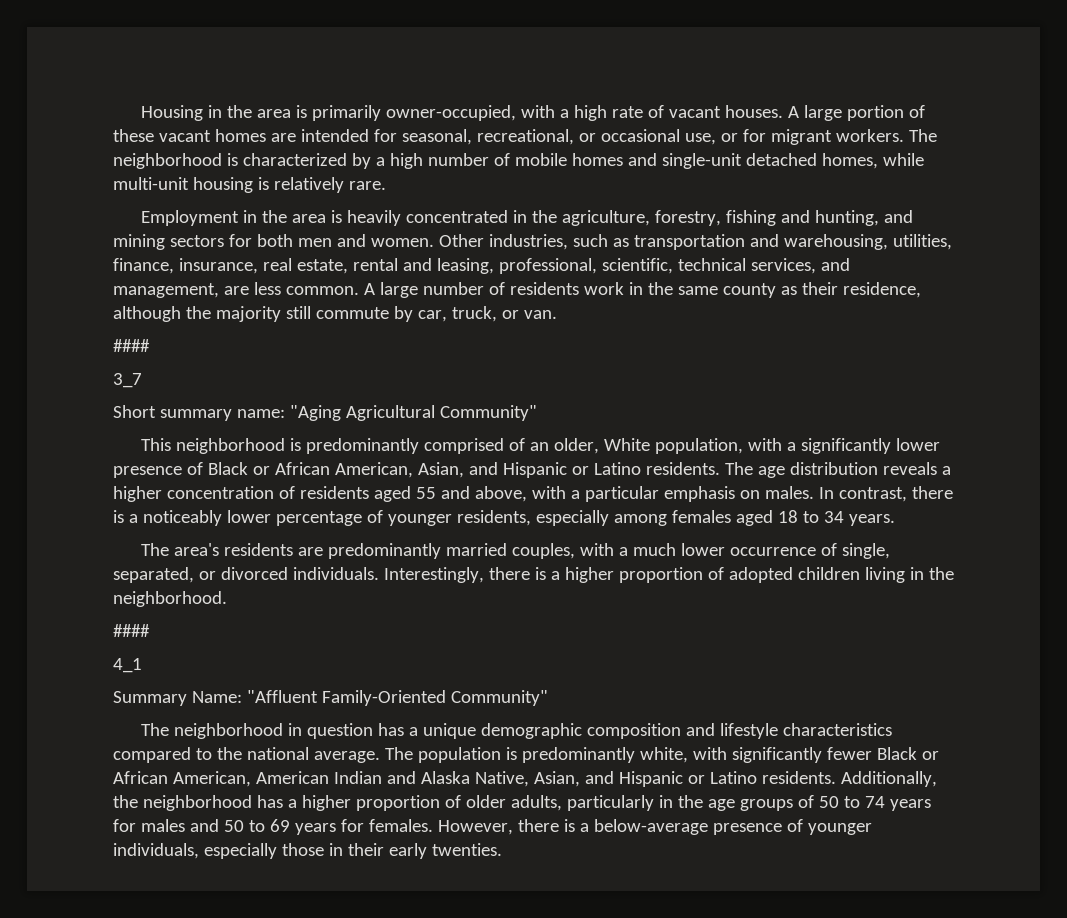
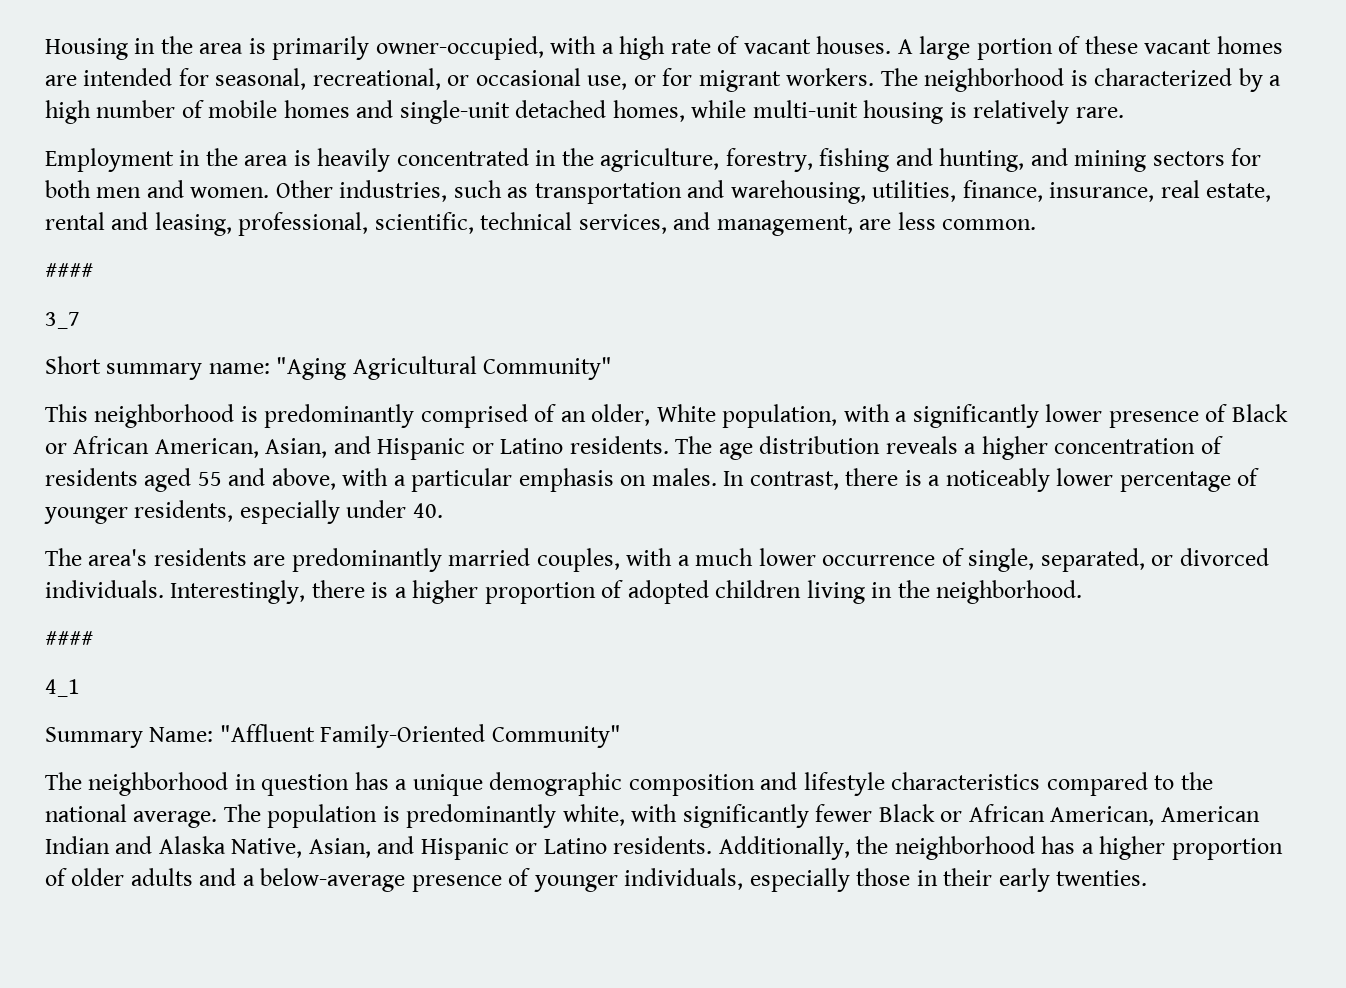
- A large number of residents work in the same county as their residence, although the majority still commute by car, truck, or van.
- In contrast, there is a noticeably lower percentage of younger residents, especially among females aged 18 to 34 years.
+ In contrast, there is a noticeably lower percentage of younger residents, especially under 40.
- Additionally, the neighborhood has a higher proportion of older adults, particularly in the age groups of 50 to 74 years for males and 50 to 69 years for females. However, there is a below-average presence of younger individuals, especially those in their early twenties.
+ Additionally, the neighborhood has a higher proportion of older adults and a below-average presence of younger individuals, especially those in their early twenties.

